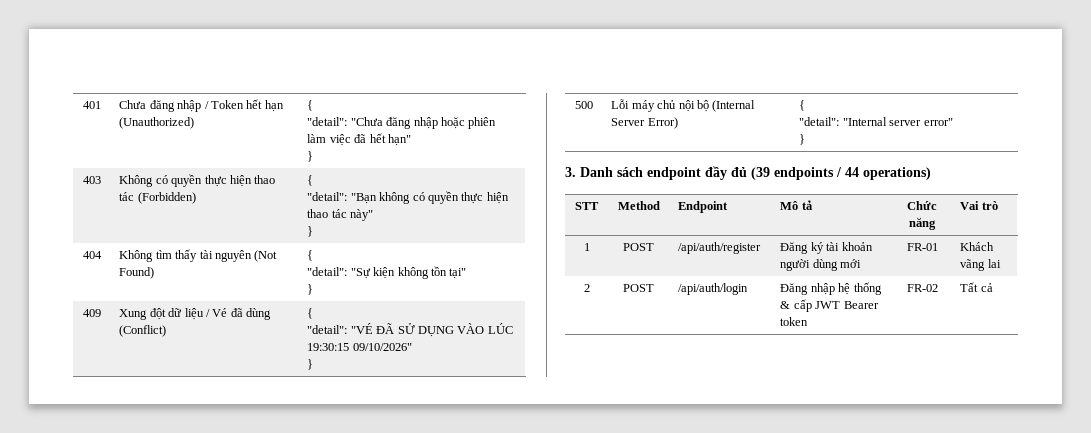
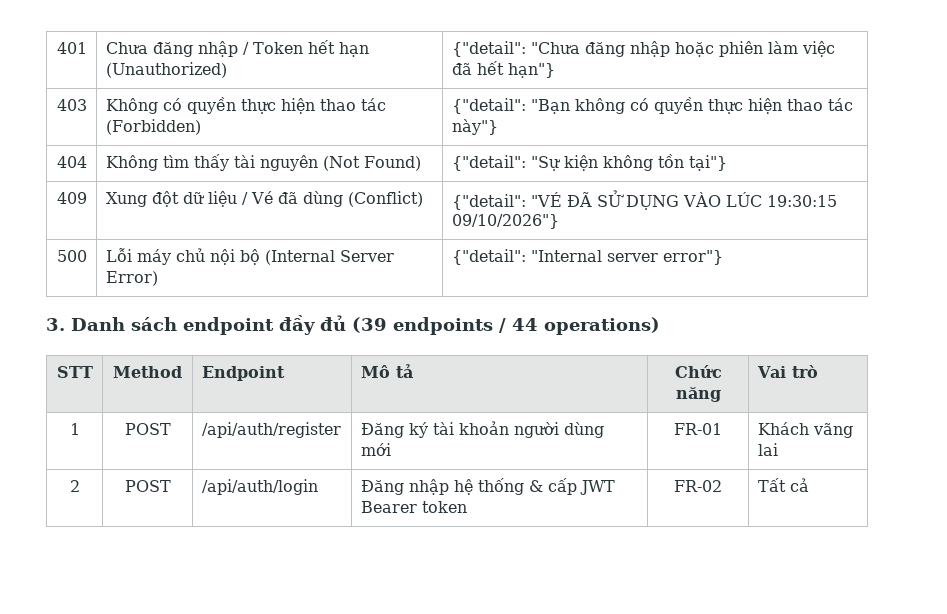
- 401 | Chưa đăng nhập / Token hết hạn (Unauthorized) | {
- "detail": "Chưa đăng nhập hoặc phiên làm việc đã hết hạn"
- }
+ 401 | Chưa đăng nhập / Token hết hạn (Unauthorized) | {"detail": "Chưa đăng nhập hoặc phiên làm việc đã hết hạn"}
- 403 | Không có quyền thực hiện thao tác (Forbidden) | {
- "detail": "Bạn không có quyền thực hiện thao tác này"
- }
+ 403 | Không có quyền thực hiện thao tác (Forbidden) | {"detail": "Bạn không có quyền thực hiện thao tác này"}
- 404 | Không tìm thấy tài nguyên (Not Found) | {
- "detail": "Sự kiện không tồn tại"
- }
+ 404 | Không tìm thấy tài nguyên (Not Found) | {"detail": "Sự kiện không tồn tại"}
- 409 | Xung đột dữ liệu / Vé đã dùng (Conflict) | {
- "detail": "VÉ ĐÃ SỬ DỤNG VÀO LÚC 19:30:15 09/10/2026"
- }
+ 409 | Xung đột dữ liệu / Vé đã dùng (Conflict) | {"detail": "VÉ ĐÃ SỬ DỤNG VÀO LÚC 19:30:15 09/10/2026"}
- 500 | Lỗi máy chủ nội bộ (Internal Server Error) | {
- "detail": "Internal server error"
- }
+ 500 | Lỗi máy chủ nội bộ (Internal Server Error) | {"detail": "Internal server error"}

